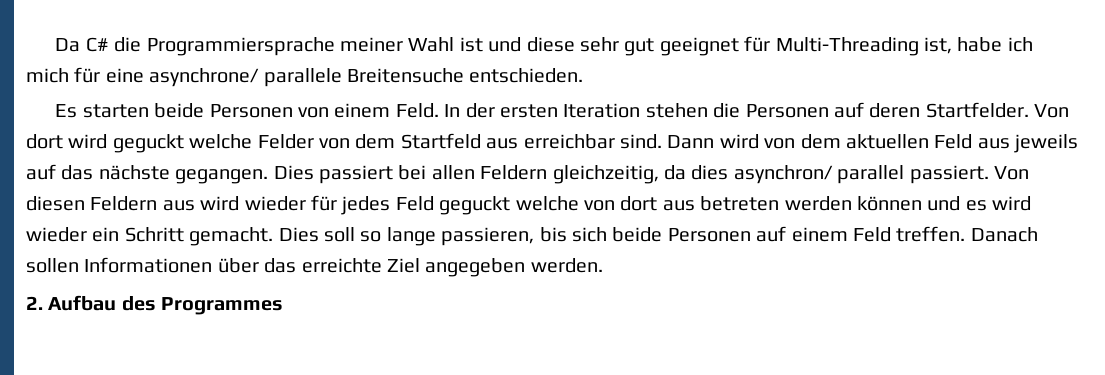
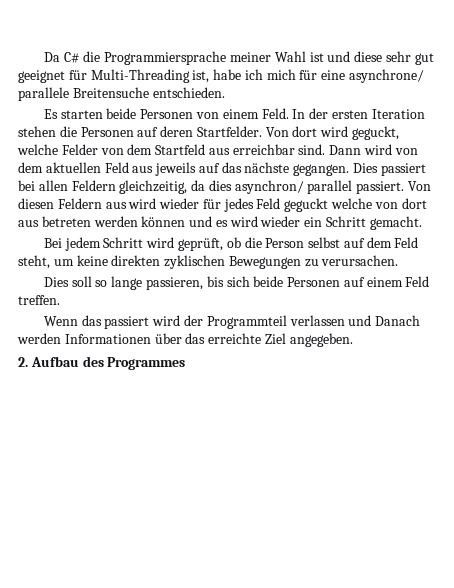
- Von dort wird geguckt welche Felder von dem Startfeld aus erreichbar sind.
+ Von dort wird geguckt, welche Felder von dem Startfeld aus erreichbar sind.
- Von diesen Feldern aus wird wieder für jedes Feld geguckt welche von dort aus betreten werden können und es wird wieder ein Schritt gemacht. Dies soll so lange passieren, bis sich beide Personen auf einem Feld treffen. Danach sollen Informationen über das erreichte Ziel angegeben werden.
+ Von diesen Feldern aus wird wieder für jedes Feld geguckt welche von dort aus betreten werden können und es wird wieder ein Schritt gemacht.
+ Bei jedem Schritt wird geprüft, ob die Person selbst auf dem Feld steht, um keine direkten zyklischen Bewegungen zu verursachen.
+ Dies soll so lange passieren, bis sich beide Personen auf einem Feld treffen.
+ Wenn das passiert wird der Programmteil verlassen und Danach werden Informationen über das erreichte Ziel angegeben.

